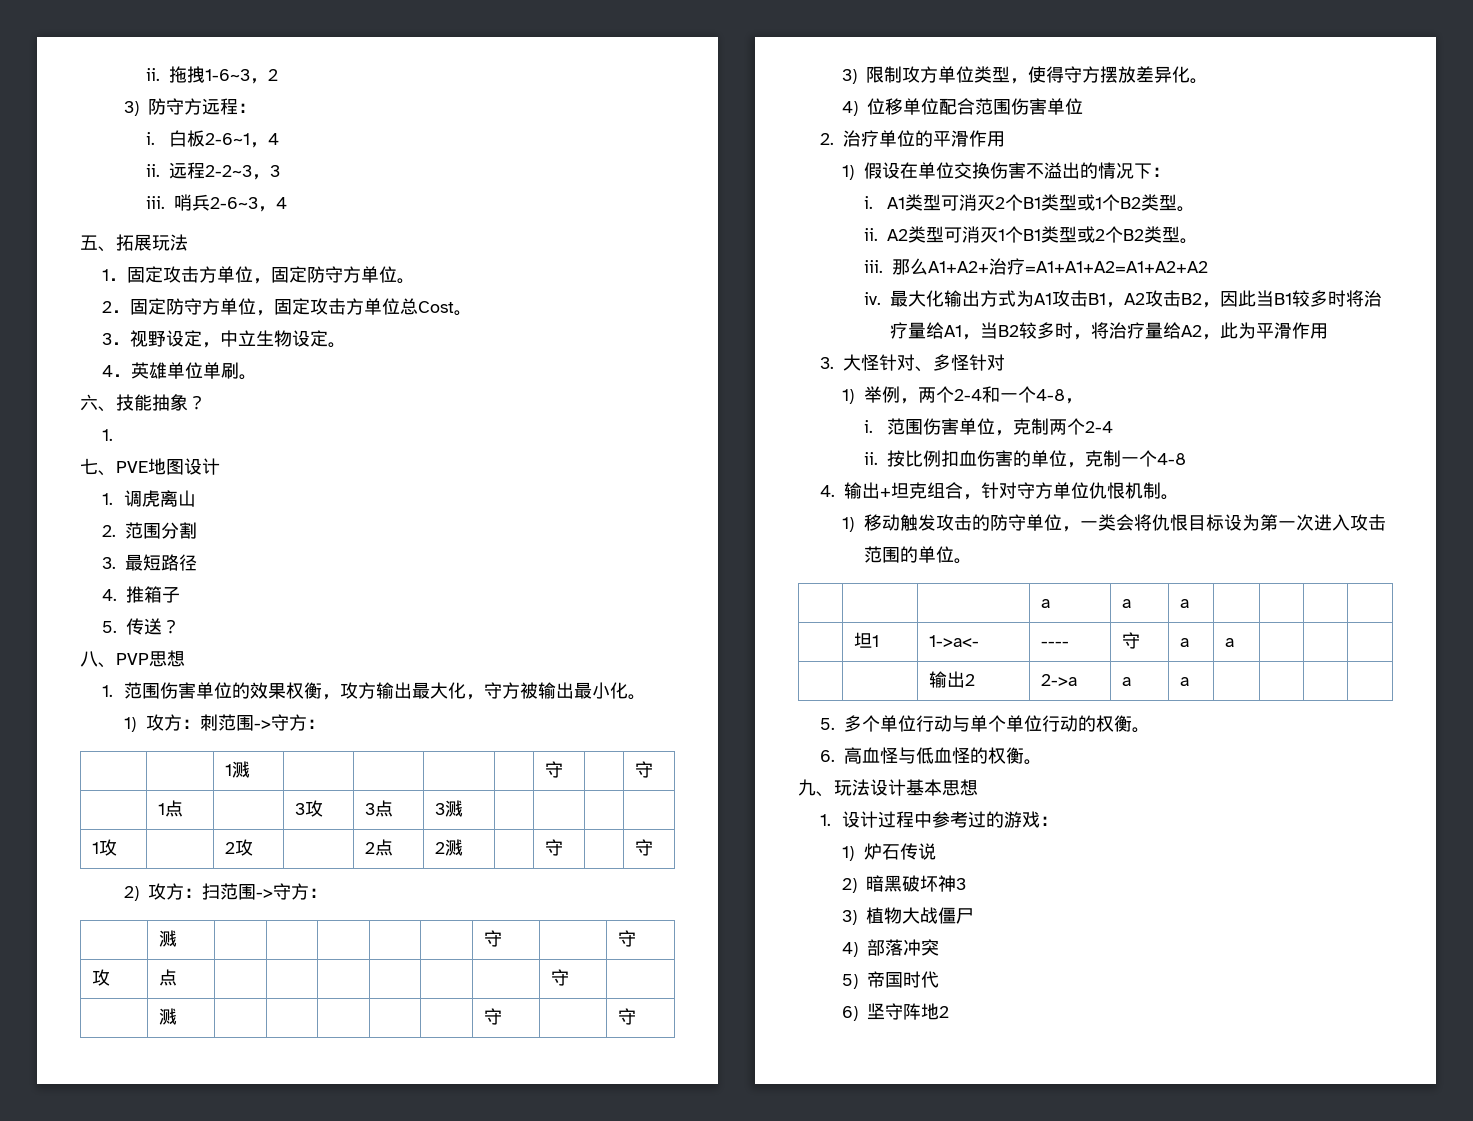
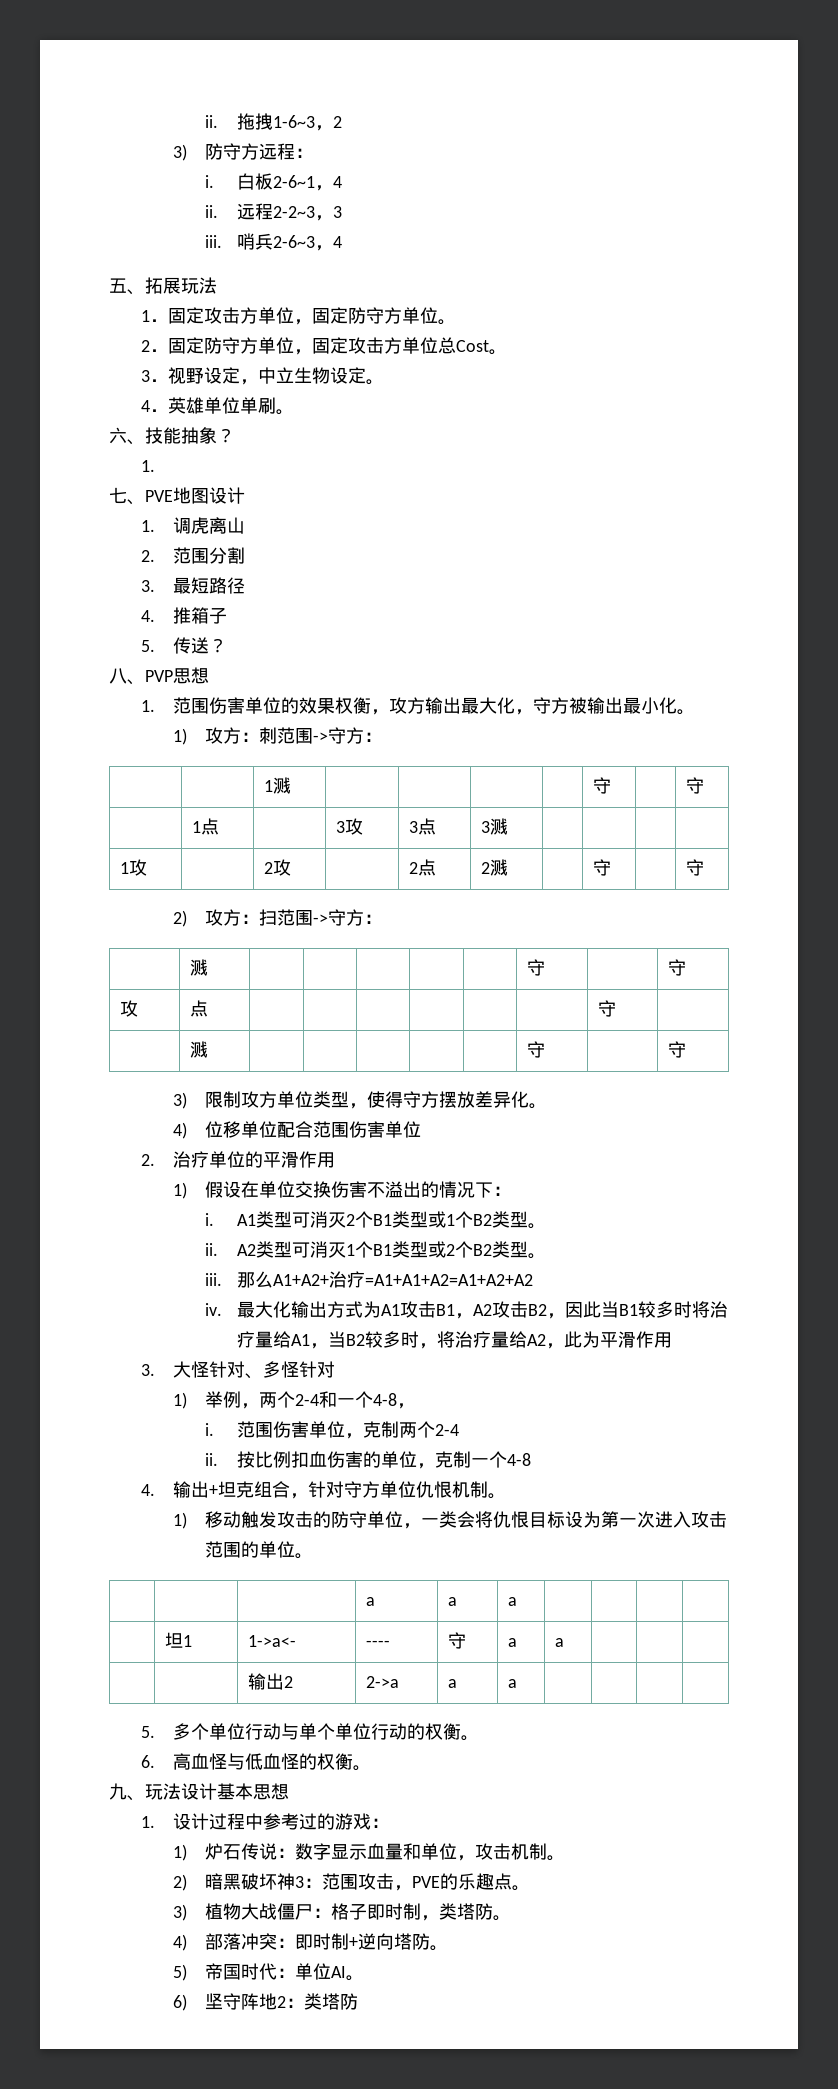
- 1)炉石传说
+ 1)炉石传说：数字显示血量和单位，攻击机制。
- 2)暗黑破坏神3
- 3)植物大战僵尸
- 4)部落冲突
+ 2)暗黑破坏神3：范围攻击，PVE的乐趣点。
+ 3)植物大战僵尸：格子即时制，类塔防。
+ 4)部落冲突：即时制+逆向塔防。
- 5)帝国时代
+ 5)帝国时代：单位AI。
- 6)坚守阵地2
+ 6)坚守阵地2：类塔防

